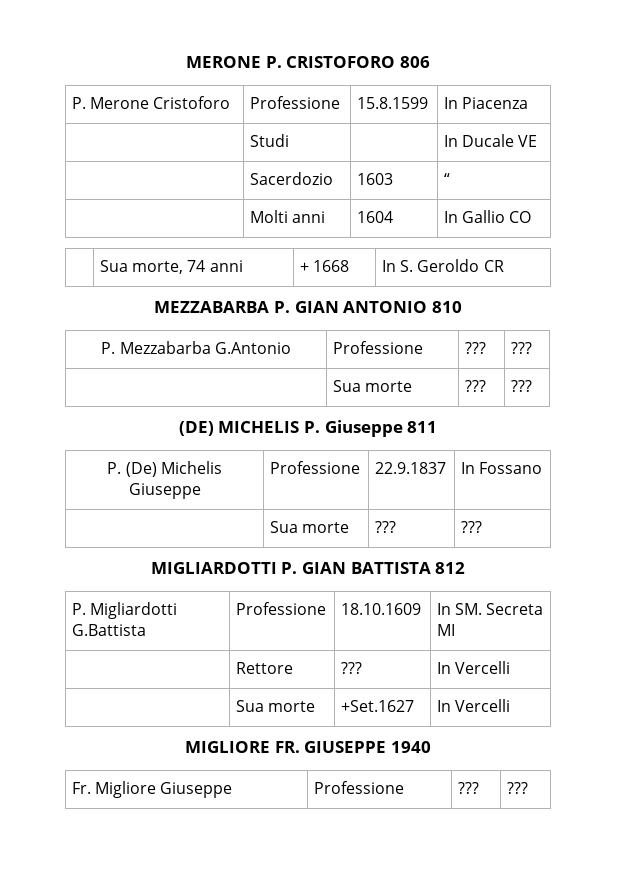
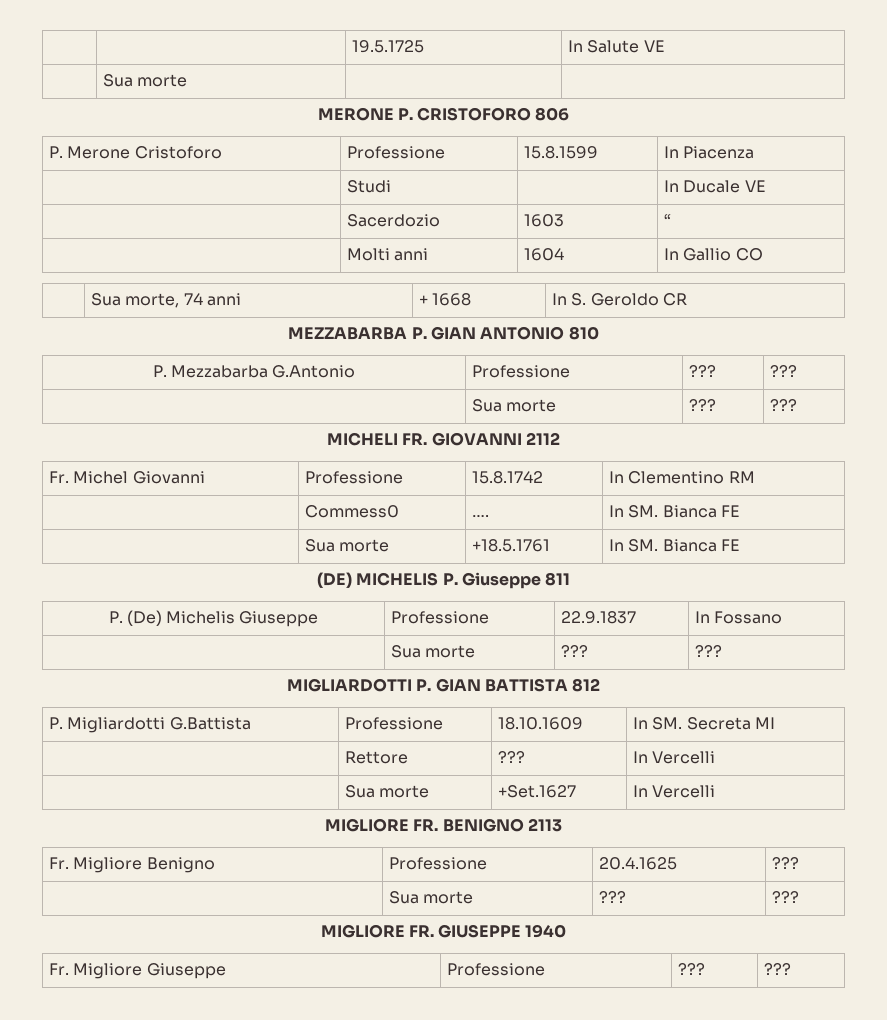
+ | | 19.5.1725 | In Salute VE
+ | Sua morte | |
+ MICHELI FR. GIOVANNI 2112
+ Fr. Michel Giovanni | Professione | 15.8.1742 | In Clementino RM
+ | Commess0 | …. | In SM. Bianca FE
+ | Sua morte | +18.5.1761 | In SM. Bianca FE
+ MIGLIORE FR. BENIGNO 2113
+ Fr. Migliore Benigno | Professione | 20.4.1625 | ???
+ | Sua morte | ??? | ???

